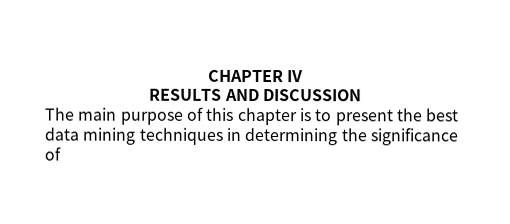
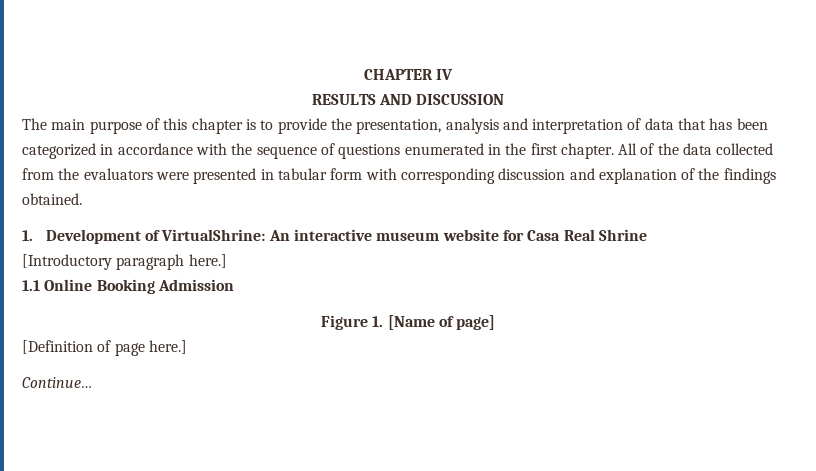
- The main purpose of this chapter is to present the best data mining techniques in determining the significance of
+ The main purpose of this chapter is to provide the presentation, analysis and interpretation of data that has been categorized in accordance with the sequence of questions enumerated in the first chapter. All of the data collected from the evaluators were presented in tabular form with corresponding discussion and explanation of the findings obtained.
+ 1. Development of VirtualShrine: An interactive museum website for Casa Real Shrine
+ [Introductory paragraph here.]
+ 1.1 Online Booking Admission
+ Figure 1. [Name of page]
+ [Definition of page here.]
+ Continue…

